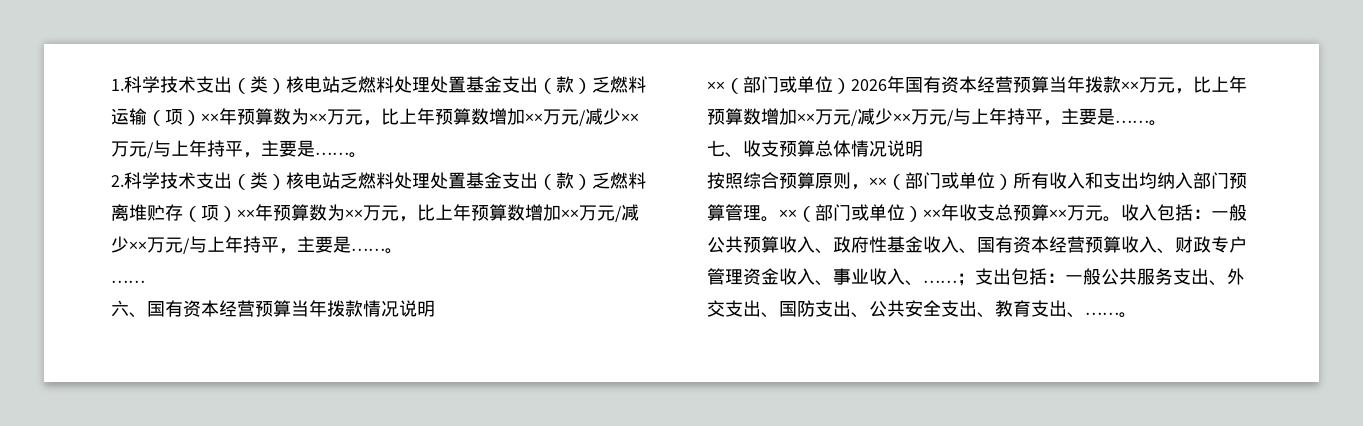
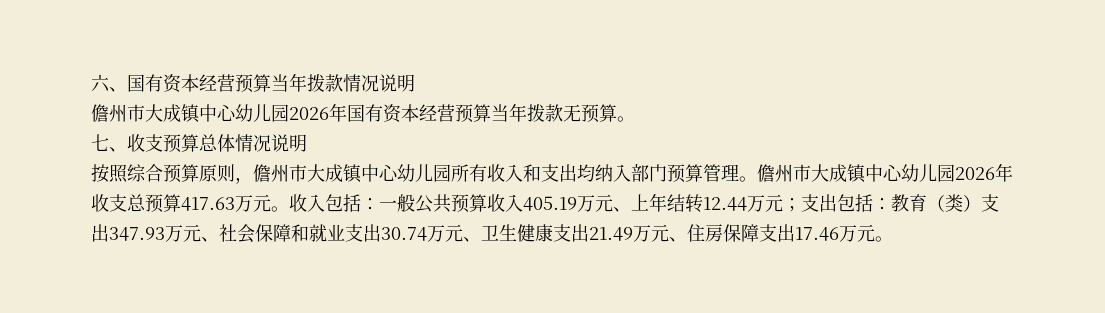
- 1.科学技术支出（类）核电站乏燃料处理处置基金支出（款）乏燃料运输（项）××年预算数为××万元，比上年预算数增加××万元/减少××万元/与上年持平，主要是……。
- 2.科学技术支出（类）核电站乏燃料处理处置基金支出（款）乏燃料离堆贮存（项）××年预算数为××万元，比上年预算数增加××万元/减少××万元/与上年持平，主要是……。
- ……
- ××（部门或单位）2026年国有资本经营预算当年拨款××万元，比上年预算数增加××万元/减少××万元/与上年持平，主要是……。
+ 儋州市大成镇中心幼儿园2026年国有资本经营预算当年拨款无预算。
- 按照综合预算原则，××（部门或单位）所有收入和支出均纳入部门预算管理。
+ 按照综合预算原则，儋州市大成镇中心幼儿园所有收入和支出均纳入部门预算管理。
- ××（部门或单位）××年收支总预算××万元。
+ 儋州市大成镇中心幼儿园2026年收支总预算417.63万元。
- 收入包括：一般公共预算收入、政府性基金收入、国有资本经营预算收入、财政专户管理资金收入、事业收入、……；支出包括：一般公共服务支出、外交支出、国防支出、公共安全支出、教育支出、……。
+ 收入包括：一般公共预算收入405.19万元、上年结转12.44万元；支出包括：教育（类）支出347.93万元、社会保障和就业支出30.74万元、卫生健康支出21.49万元、住房保障支出17.46万元。

